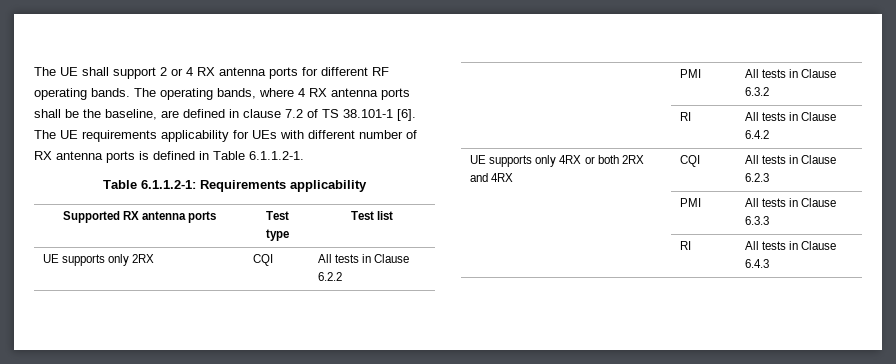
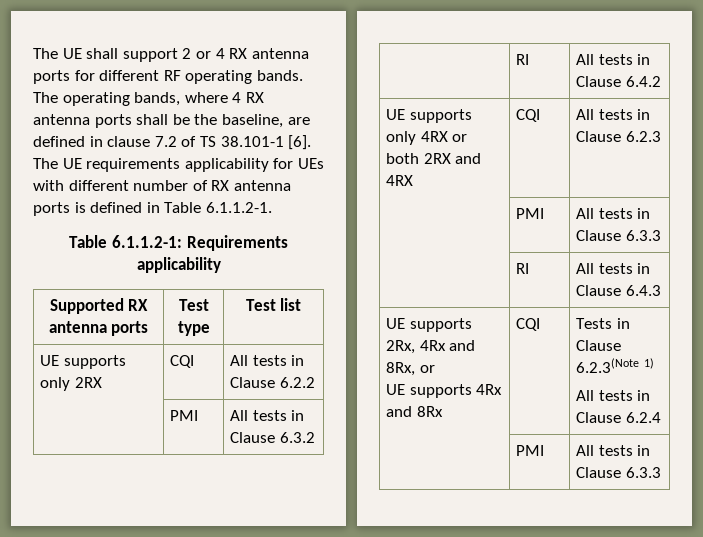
+ UE supports 2Rx, 4Rx and 8Rx, or
+ UE supports 4Rx and 8Rx | CQI | Tests in Clause 6.2.3(Note 1)
+ All tests in Clause 6.2.4
+ | PMI | All tests in Clause 6.3.3

